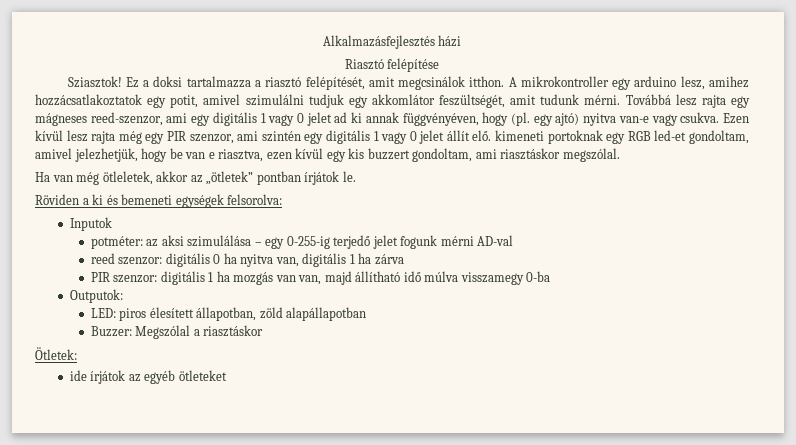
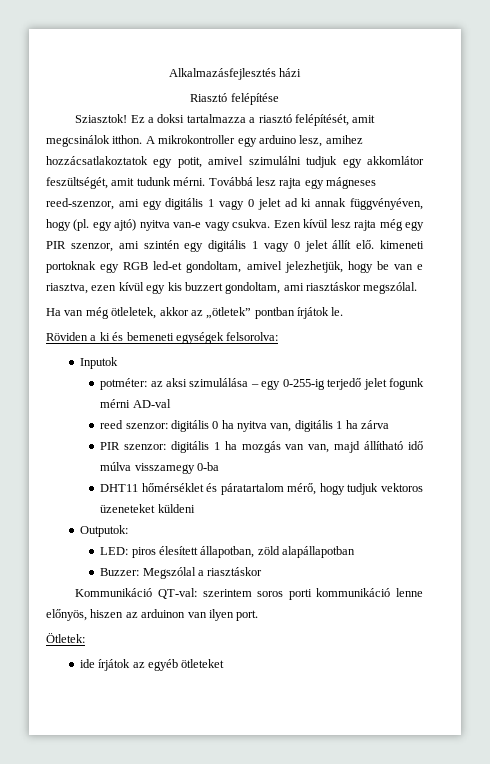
+ DHT11 hőmérséklet és páratartalom mérő, hogy tudjuk vektoros üzeneteket küldeni
+ Kommunikáció QT-val: szerintem soros porti kommunikáció lenne előnyös, hiszen az arduinon van ilyen port.

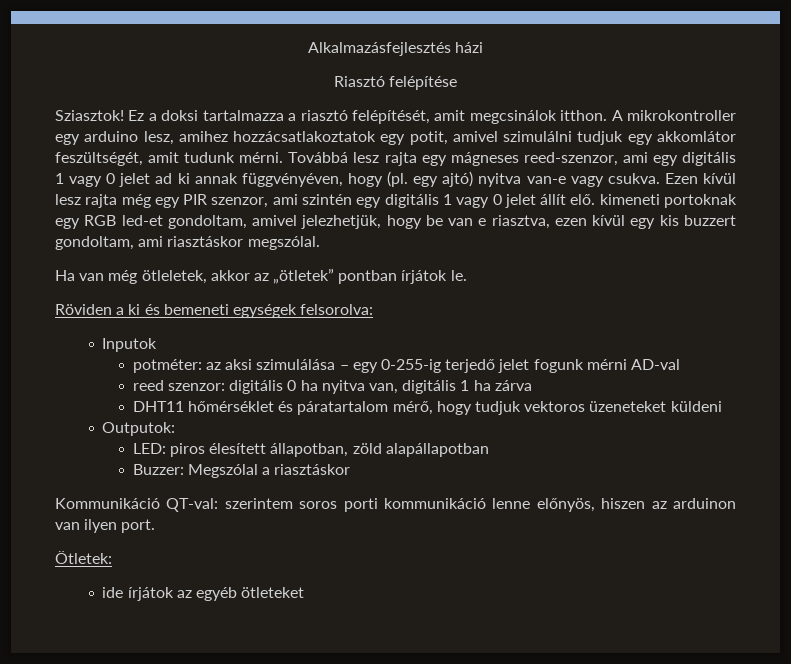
- PIR szenzor: digitális 1 ha mozgás van van, majd állítható idő múlva visszamegy 0-ba

